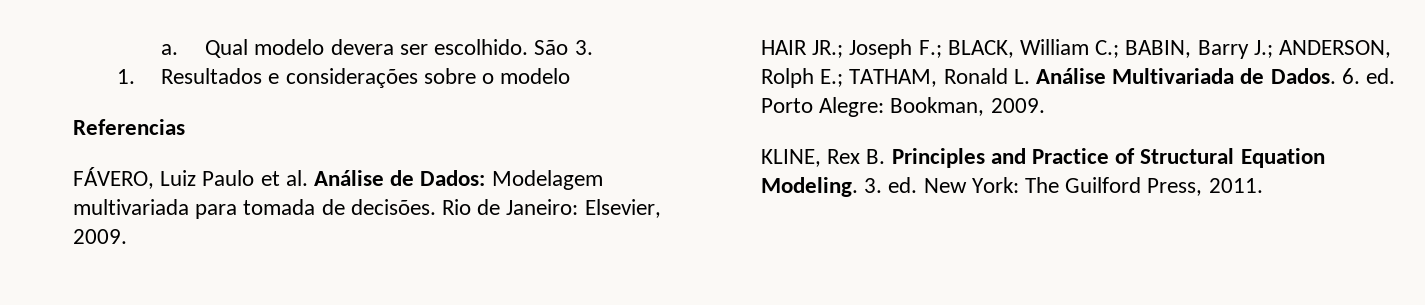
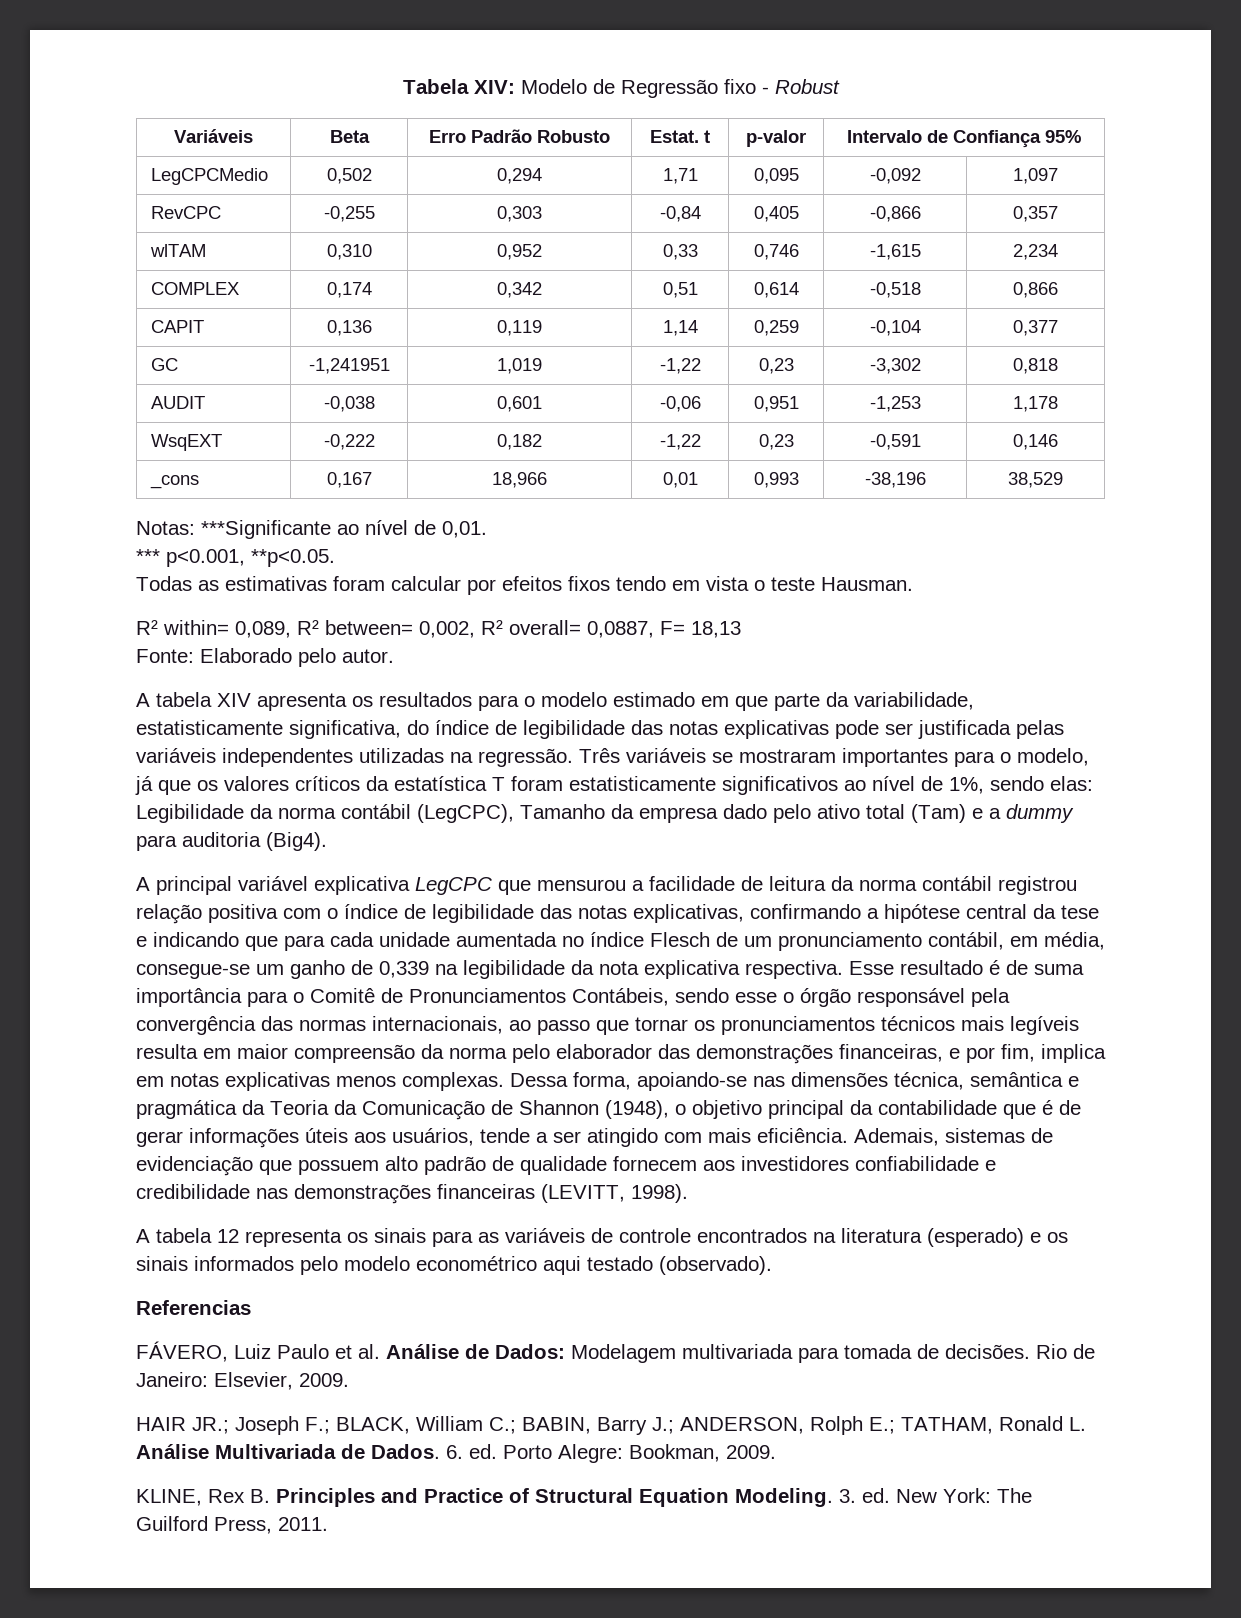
- a. Qual modelo devera ser escolhido. São 3.
- 1. Resultados e considerações sobre o modelo
+ Tabela XIV: Modelo de Regressão fixo - Robust
+ Variáveis | Beta | Erro Padrão Robusto | Estat. t | p-valor | Intervalo de Confiança 95%
+ LegCPCMedio | 0,502 | 0,294 | 1,71 | 0,095 | -0,092 | 1,097
+ RevCPC | -0,255 | 0,303 | -0,84 | 0,405 | -0,866 | 0,357
+ wlTAM | 0,310 | 0,952 | 0,33 | 0,746 | -1,615 | 2,234
+ COMPLEX | 0,174 | 0,342 | 0,51 | 0,614 | -0,518 | 0,866
+ CAPIT | 0,136 | 0,119 | 1,14 | 0,259 | -0,104 | 0,377
+ GC | -1,241951 | 1,019 | -1,22 | 0,23 | -3,302 | 0,818
+ AUDIT | -0,038 | 0,601 | -0,06 | 0,951 | -1,253 | 1,178
+ WsqEXT | -0,222 | 0,182 | -1,22 | 0,23 | -0,591 | 0,146
+ _cons | 0,167 | 18,966 | 0,01 | 0,993 | -38,196 | 38,529
+ Notas: ***Significante ao nível de 0,01.
+ *** p<0.001, **p<0.05.
+ Todas as estimativas foram calcular por efeitos fixos tendo em vista o teste Hausman.
+ R² within= 0,089, R² between= 0,002, R² overall= 0,0887, F= 18,13
+ Fonte: Elaborado pelo autor.
+ A tabela XIV apresenta os resultados para o modelo estimado em que parte da variabilidade, estatisticamente significativa, do índice de legibilidade das notas explicativas pode ser justificada pelas variáveis independentes utilizadas na regressão. Três variáveis se mostraram importantes para o modelo, já que os valores críticos da estatística T foram estatisticamente significativos ao nível de 1%, sendo elas: Legibilidade da norma contábil (LegCPC), Tamanho da empresa dado pelo ativo total (Tam) e a dummy para auditoria (Big4).
+ A principal variável explicativa LegCPC que mensurou a facilidade de leitura da norma contábil registrou relação positiva com o índice de legibilidade das notas explicativas, confirmando a hipótese central da tese e indicando que para cada unidade aumentada no índice Flesch de um pronunciamento contábil, em média, consegue-se um ganho de 0,339 na legibilidade da nota explicativa respectiva. Esse resultado é de suma importância para o Comitê de Pronunciamentos Contábeis, sendo esse o órgão responsável pela convergência das normas internacionais, ao passo que tornar os pronunciamentos técnicos mais legíveis resulta em maior compreensão da norma pelo elaborador das demonstrações financeiras, e por fim, implica em notas explicativas menos complexas. Dessa forma, apoiando-se nas dimensões técnica, semântica e pragmática da Teoria da Comunicação de Shannon (1948), o objetivo principal da contabilidade que é de gerar informações úteis aos usuários, tende a ser atingido com mais eficiência. Ademais, sistemas de evidenciação que possuem alto padrão de qualidade fornecem aos investidores confiabilidade e credibilidade nas demonstrações financeiras (LEVITT, 1998).
+ A tabela 12 representa os sinais para as variáveis de controle encontrados na literatura (esperado) e os sinais informados pelo modelo econométrico aqui testado (observado).

